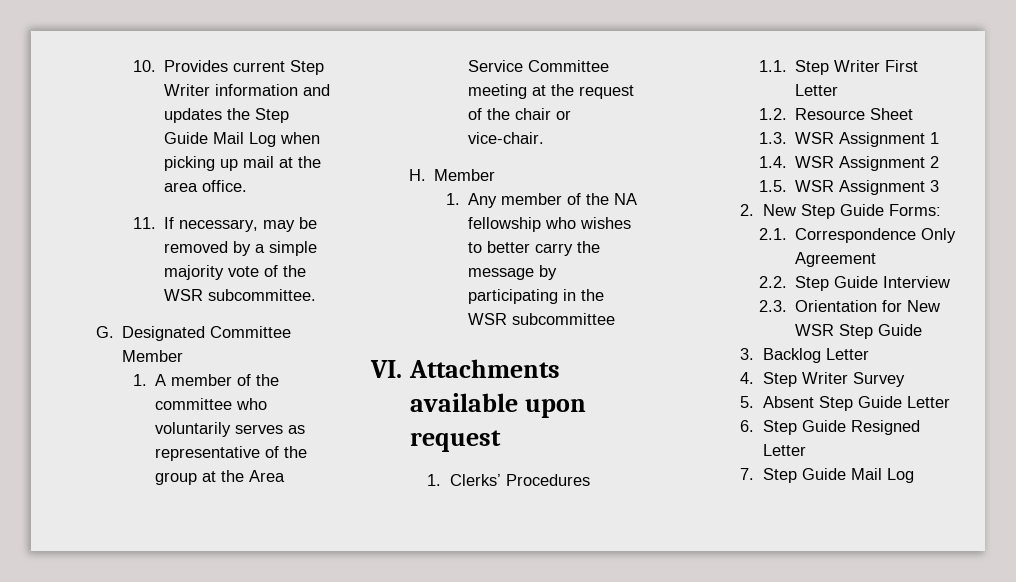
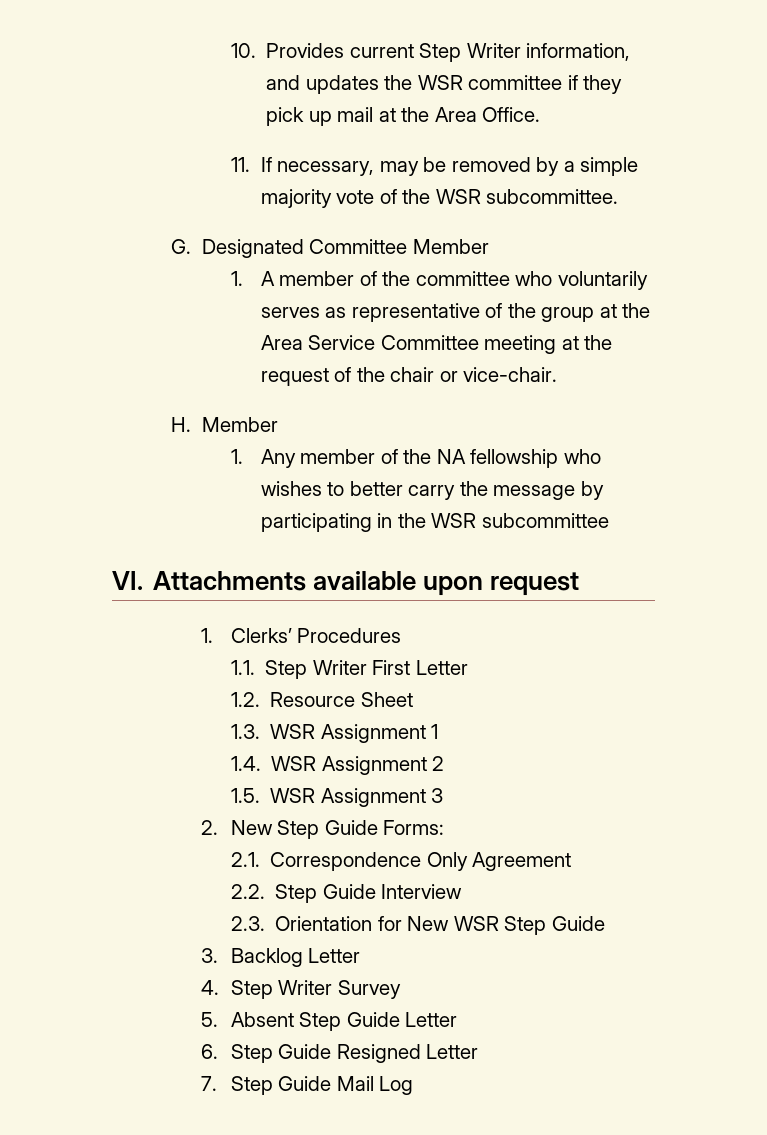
- 10. Provides current Step Writer information and updates the Step Guide Mail Log when picking up mail at the area office.
+ 10. Provides current Step Writer information, and updates the WSR committee if they pick up mail at the Area Office.

